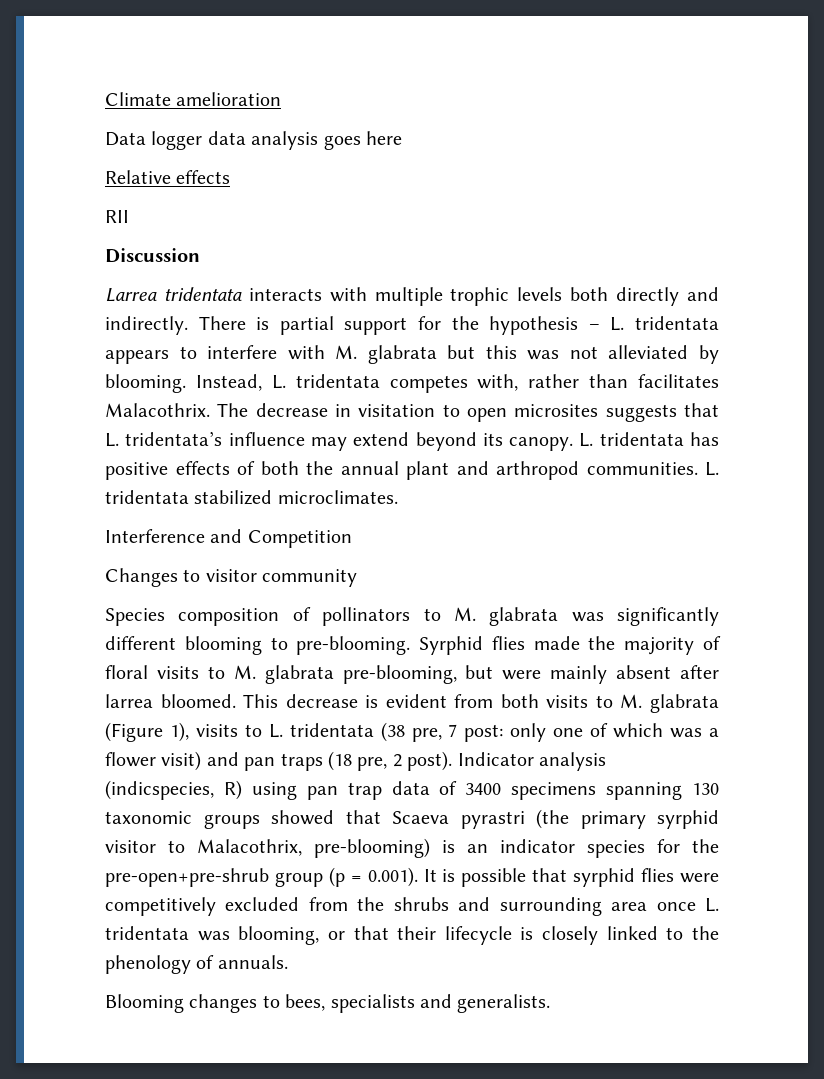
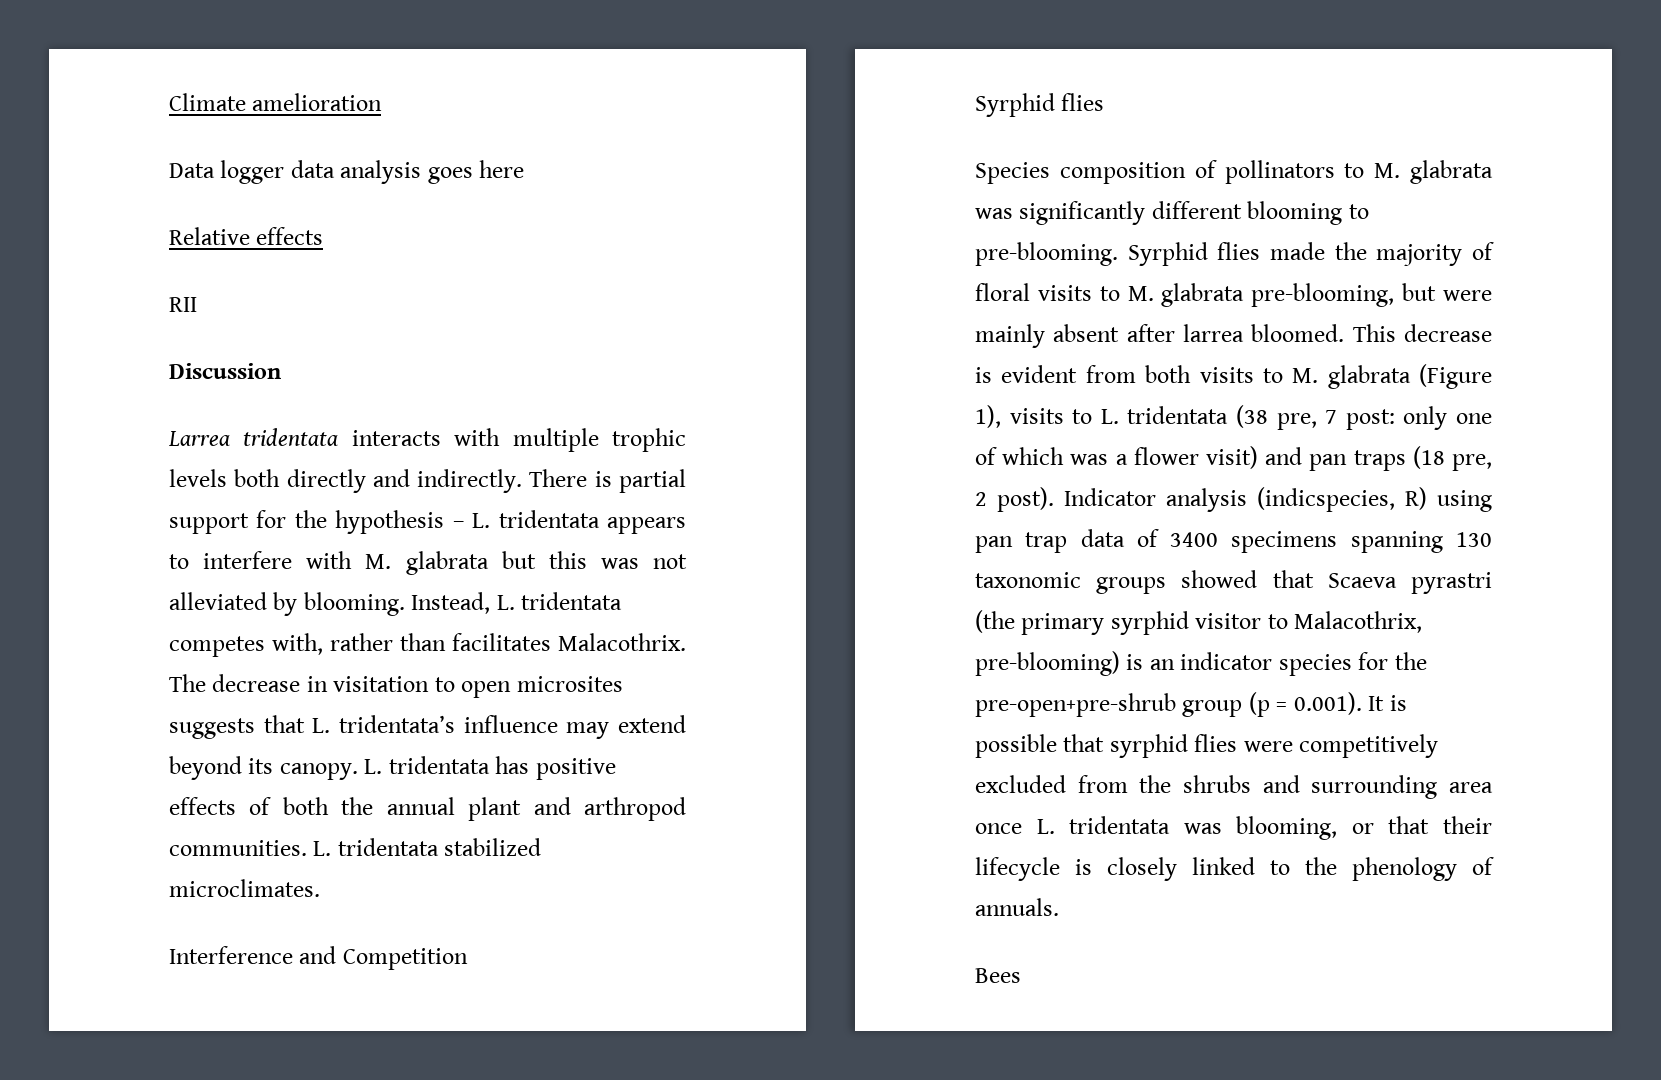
  Interference and Competition
- Changes to visitor community
+ Syrphid flies
- Blooming changes to bees, specialists and generalists.
+ Bees

